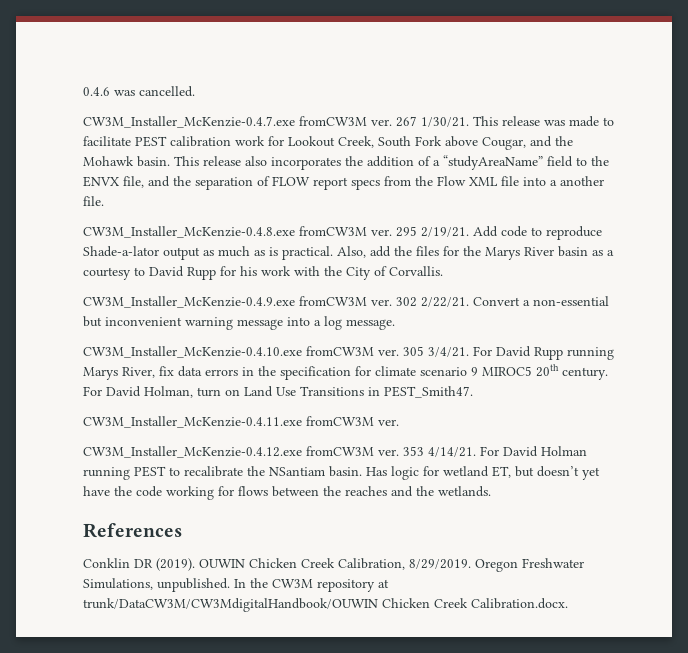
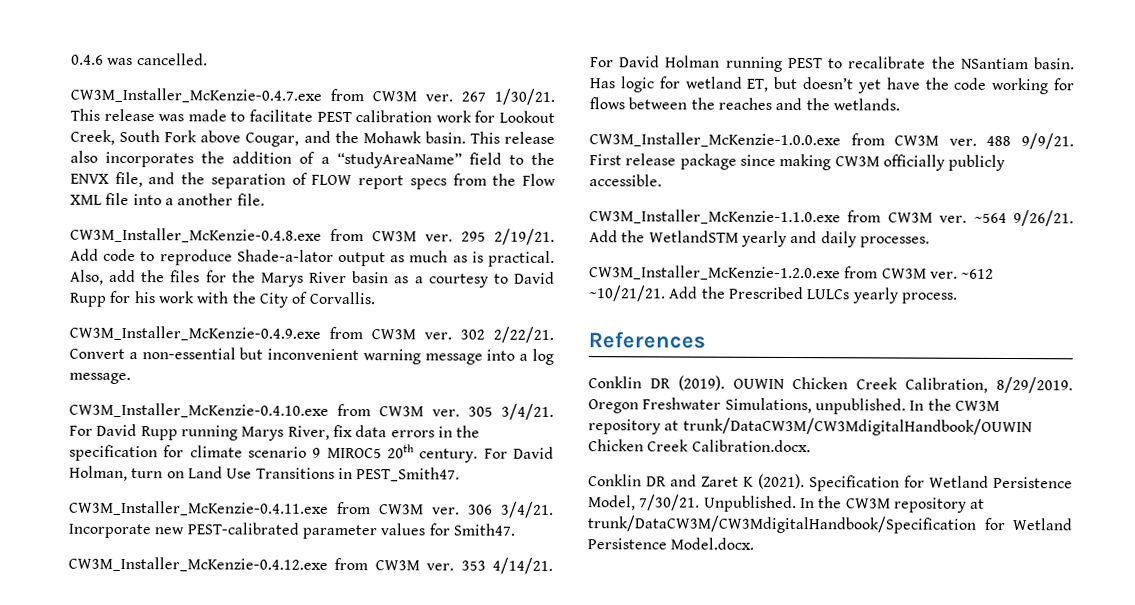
- CW3M_Installer_McKenzie-0.4.7.exe fromCW3M ver.
+ CW3M_Installer_McKenzie-0.4.7.exe from CW3M ver.
- CW3M_Installer_McKenzie-0.4.8.exe fromCW3M ver.
+ CW3M_Installer_McKenzie-0.4.8.exe from CW3M ver.
- CW3M_Installer_McKenzie-0.4.9.exe fromCW3M ver.
+ CW3M_Installer_McKenzie-0.4.9.exe from CW3M ver.
- CW3M_Installer_McKenzie-0.4.10.exe fromCW3M ver.
+ CW3M_Installer_McKenzie-0.4.10.exe from CW3M ver.
- CW3M_Installer_McKenzie-0.4.11.exe fromCW3M ver.
+ CW3M_Installer_McKenzie-0.4.11.exe from CW3M ver. 306 3/4/21. Incorporate new PEST-calibrated parameter values for Smith47.
- CW3M_Installer_McKenzie-0.4.12.exe fromCW3M ver.
+ CW3M_Installer_McKenzie-0.4.12.exe from CW3M ver.
+ CW3M_Installer_McKenzie-1.0.0.exe from CW3M ver. 488 9/9/21. First release package since making CW3M officially publicly accessible.
+ CW3M_Installer_McKenzie-1.1.0.exe from CW3M ver. ~564 9/26/21. Add the WetlandSTM yearly and daily processes.
+ CW3M_Installer_McKenzie-1.2.0.exe from CW3M ver. ~612 ~10/21/21. Add the Prescribed LULCs yearly process.
+ Conklin DR and Zaret K (2021). Specification for Wetland Persistence Model, 7/30/21. Unpublished. In the CW3M repository at trunk/DataCW3M/CW3MdigitalHandbook/Specification for Wetland Persistence Model.docx.

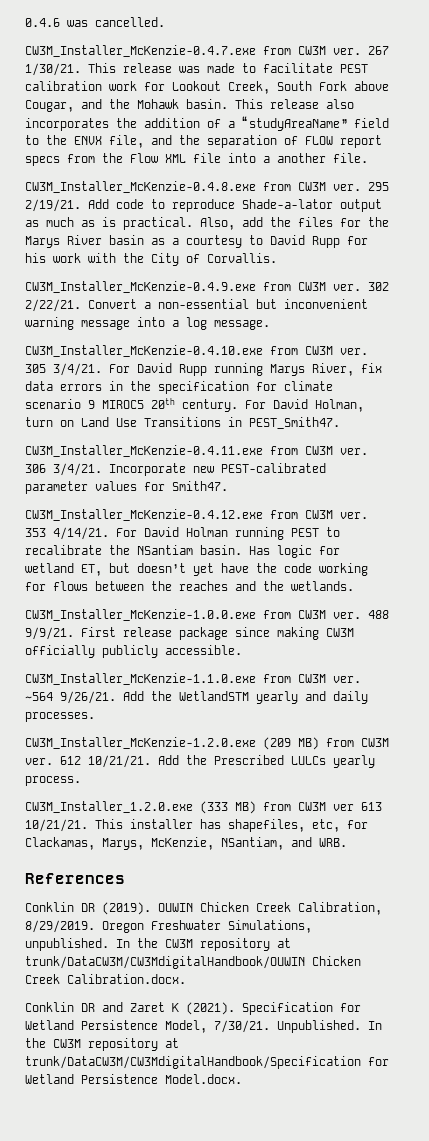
- CW3M_Installer_McKenzie-1.2.0.exe from CW3M ver. ~612 ~10/21/21.
+ CW3M_Installer_McKenzie-1.2.0.exe (209 MB) from CW3M ver. 612 10/21/21.
+ CW3M_Installer_1.2.0.exe (333 MB) from CW3M ver 613 10/21/21. This installer has shapefiles, etc, for Clackamas, Marys, McKenzie, NSantiam, and WRB.

